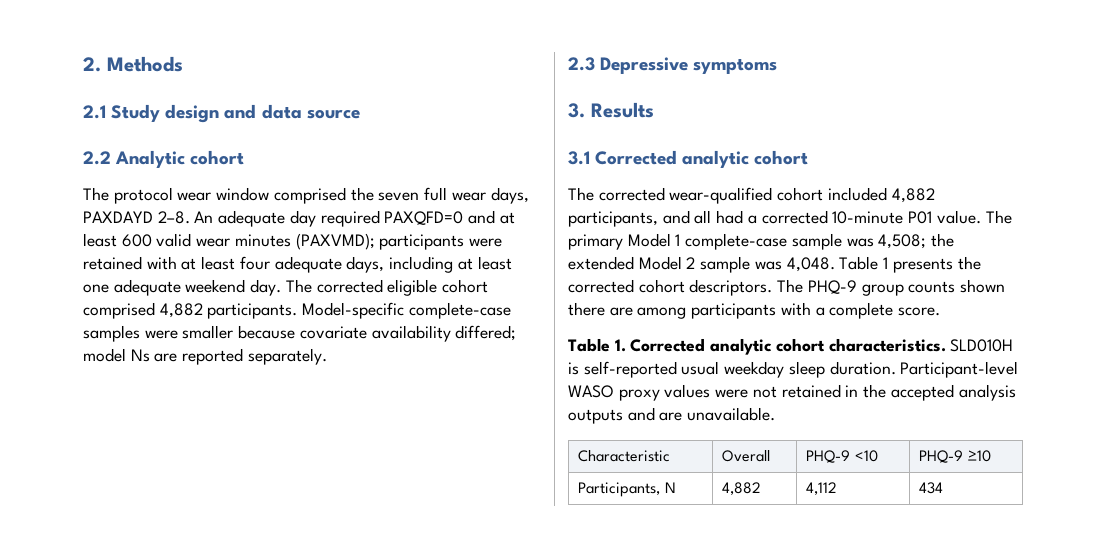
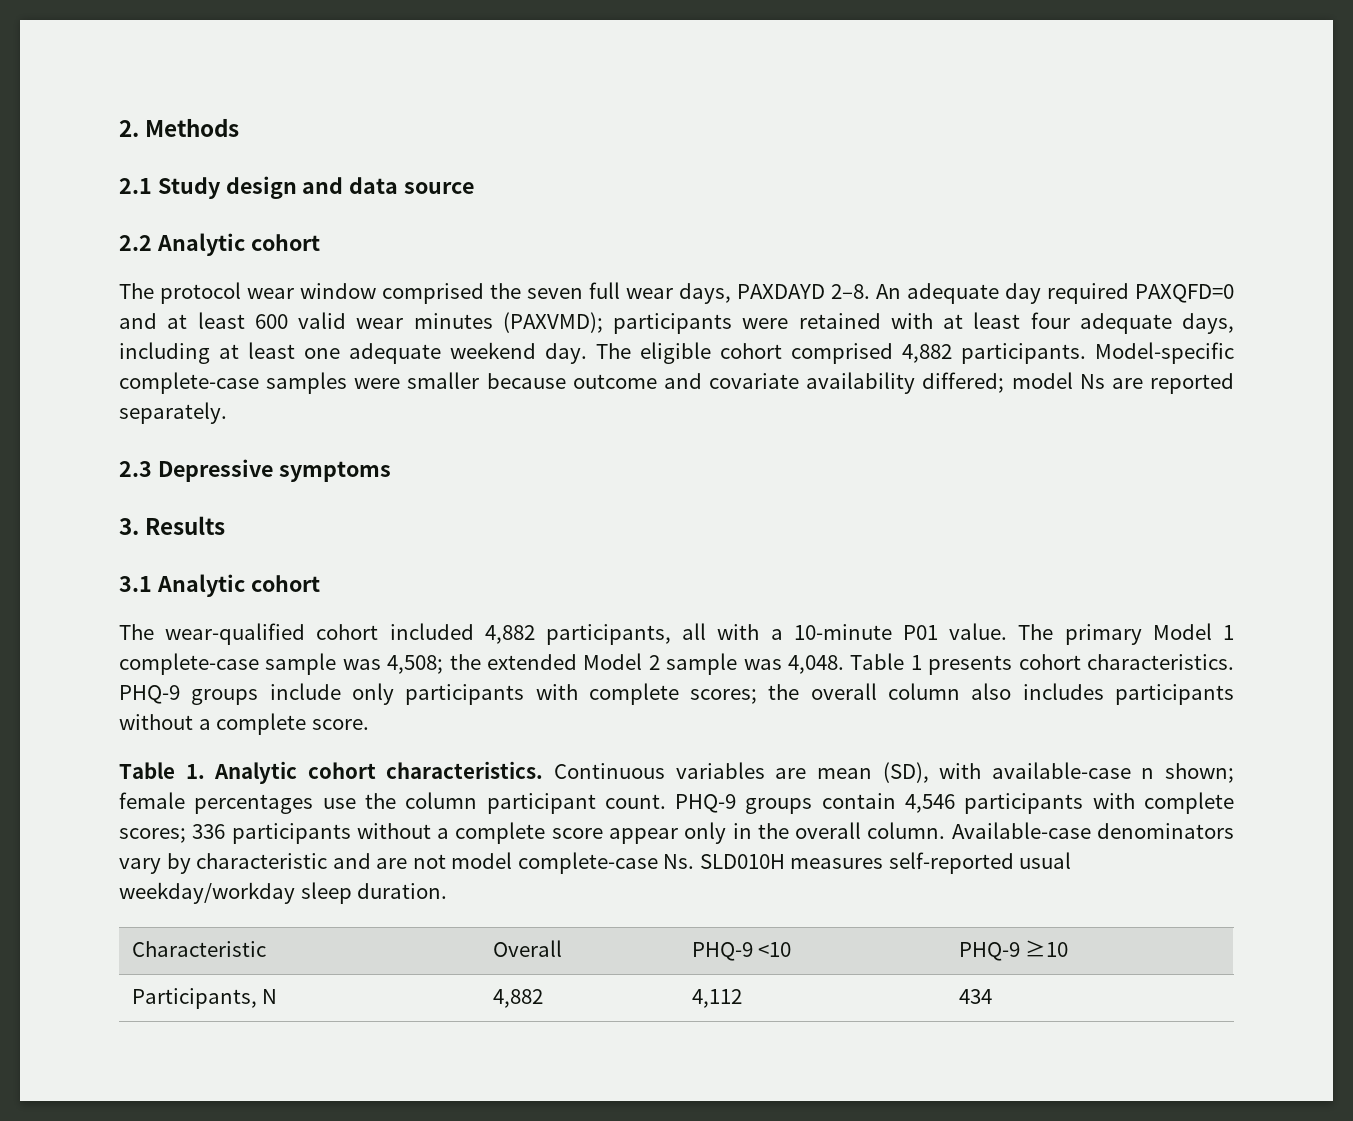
- The corrected eligible cohort comprised 4,882 participants.
+ The eligible cohort comprised 4,882 participants.
- Model-specific complete-case samples were smaller because covariate availability differed; model Ns are reported separately.
+ Model-specific complete-case samples were smaller because outcome and covariate availability differed; model Ns are reported separately.
- 3.1 Corrected analytic cohort
- The corrected wear-qualified cohort included 4,882 participants, and all had a corrected 10-minute P01 value.
+ 3.1 Analytic cohort
+ The wear-qualified cohort included 4,882 participants, all with a 10-minute P01 value.
- Table 1 presents the corrected cohort descriptors. The PHQ-9 group counts shown there are among participants with a complete score.
+ Table 1 presents cohort characteristics. PHQ-9 groups include only participants with complete scores; the overall column also includes participants without a complete score.
- Table 1. Corrected analytic cohort characteristics. SLD010H is self-reported usual weekday sleep duration. Participant-level WASO proxy values were not retained in the accepted analysis outputs and are unavailable.
+ Table 1. Analytic cohort characteristics. Continuous variables are mean (SD), with available-case n shown; female percentages use the column participant count. PHQ-9 groups contain 4,546 participants with complete scores; 336 participants without a complete score appear only in the overall column. Available-case denominators vary by characteristic and are not model complete-case Ns. SLD010H measures self-reported usual weekday/workday sleep duration.

